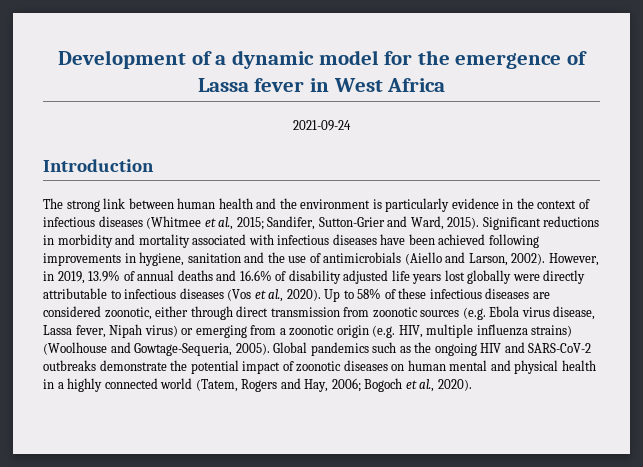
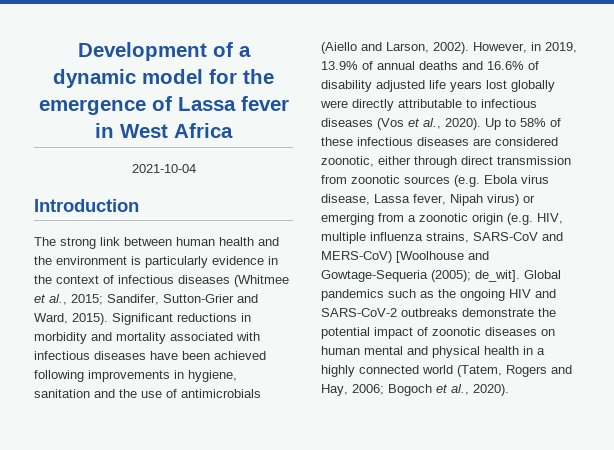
- 2021-09-24
+ 2021-10-04
- Up to 58% of these infectious diseases are considered zoonotic, either through direct transmission from zoonotic sources (e.g. Ebola virus disease, Lassa fever, Nipah virus) or emerging from a zoonotic origin (e.g. HIV, multiple influenza strains) (Woolhouse and Gowtage-Sequeria, 2005).
+ Up to 58% of these infectious diseases are considered zoonotic, either through direct transmission from zoonotic sources (e.g. Ebola virus disease, Lassa fever, Nipah virus) or emerging from a zoonotic origin (e.g. HIV, multiple influenza strains, SARS-CoV and MERS-CoV) [Woolhouse and Gowtage-Sequeria (2005); de_wit].

